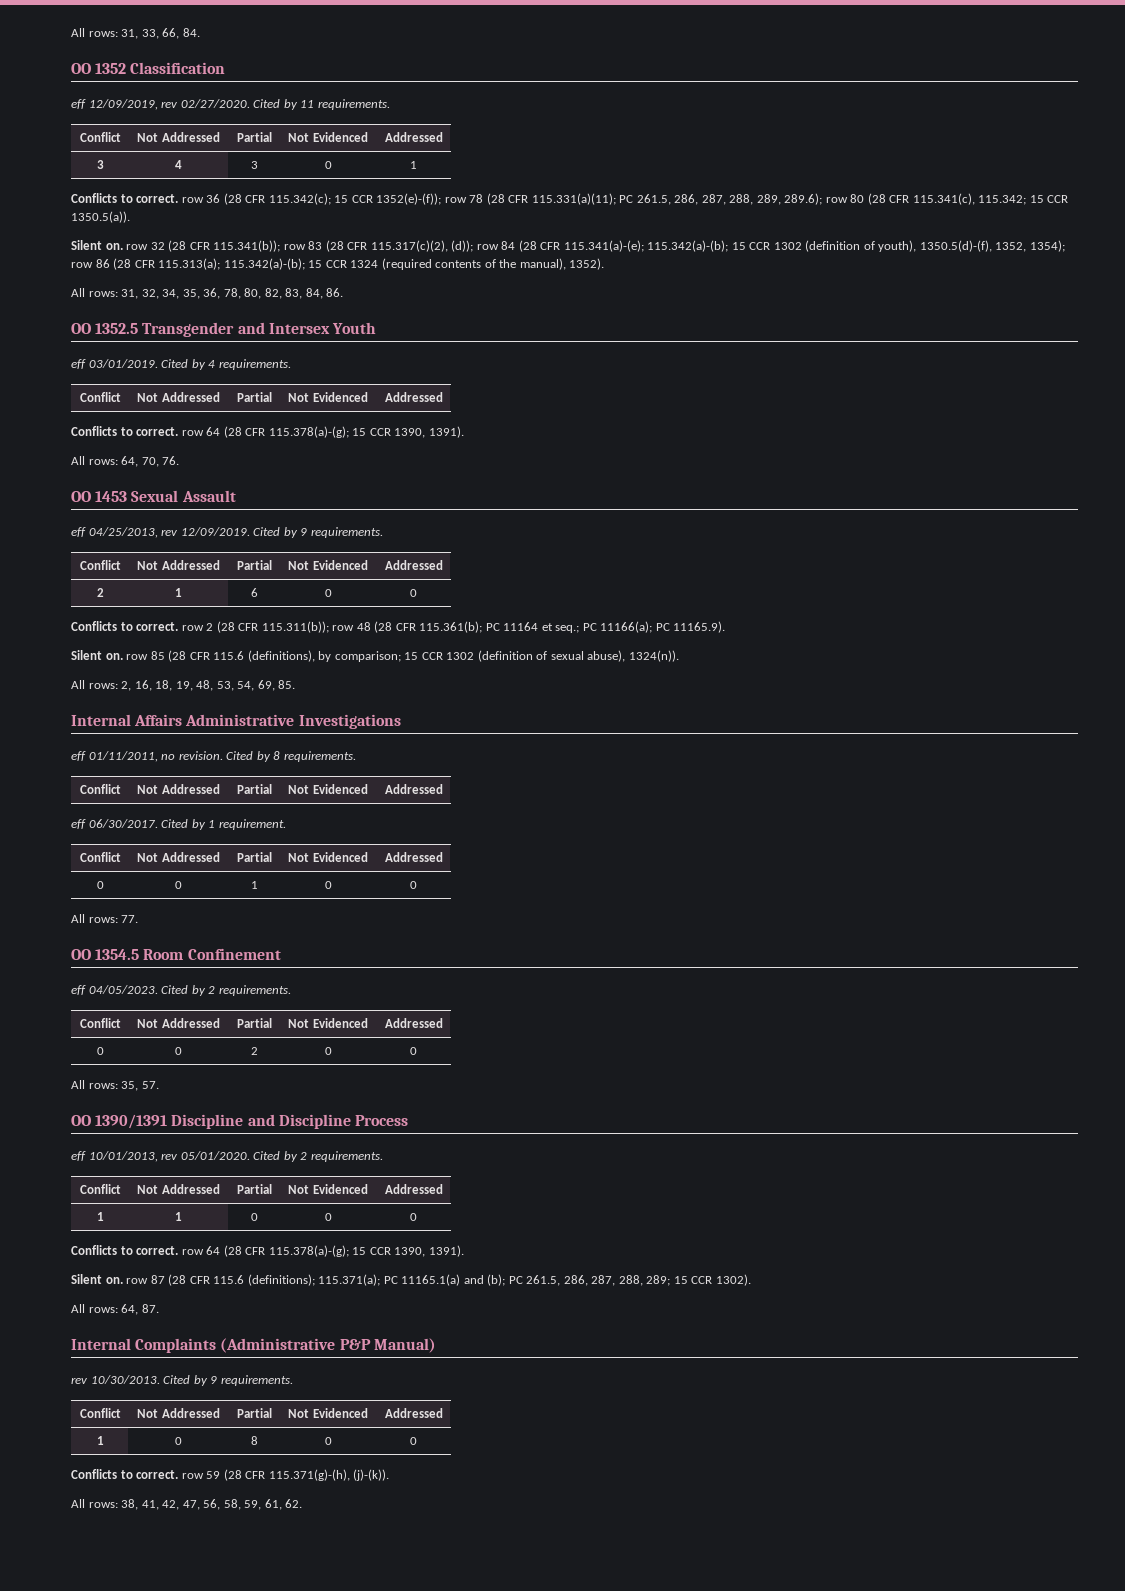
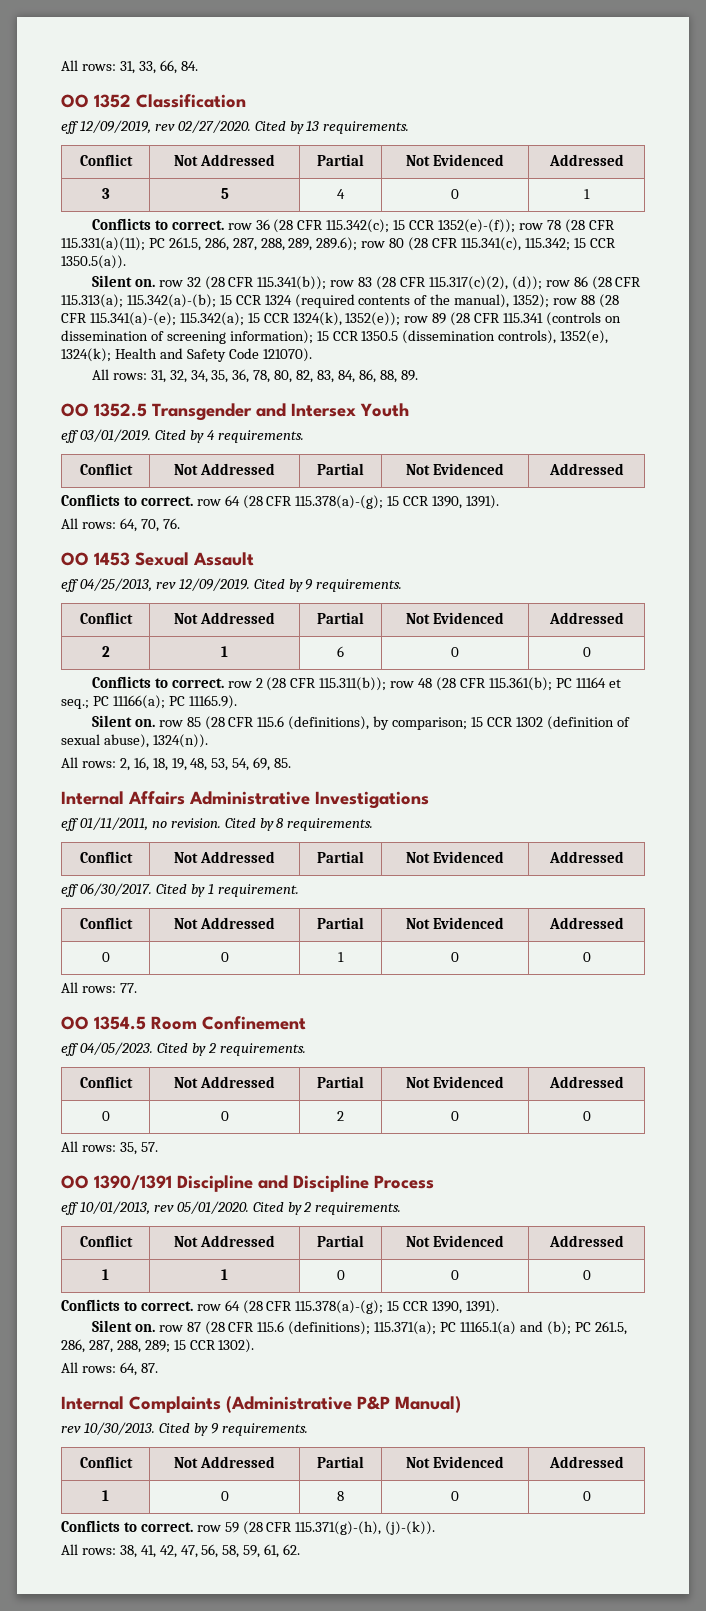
- Cited by 11 requirements.
+ Cited by 13 requirements.
- 3 | 4 | 3 | 0 | 1
+ 3 | 5 | 4 | 0 | 1
- Silent on. row 32 (28 CFR 115.341(b)); row 83 (28 CFR 115.317(c)(2), (d)); row 84 (28 CFR 115.341(a)-(e); 115.342(a)-(b); 15 CCR 1302 (definition of youth), 1350.5(d)-(f), 1352, 1354); row 86 (28 CFR 115.313(a); 115.342(a)-(b); 15 CCR 1324 (required contents of the manual), 1352).
+ Silent on. row 32 (28 CFR 115.341(b)); row 83 (28 CFR 115.317(c)(2), (d)); row 86 (28 CFR 115.313(a); 115.342(a)-(b); 15 CCR 1324 (required contents of the manual), 1352); row 88 (28 CFR 115.341(a)-(e); 115.342(a); 15 CCR 1324(k), 1352(e)); row 89 (28 CFR 115.341 (controls on dissemination of screening information); 15 CCR 1350.5 (dissemination controls), 1352(e), 1324(k); Health and Safety Code 121070).
- All rows: 31, 32, 34, 35, 36, 78, 80, 82, 83, 84, 86.
+ All rows: 31, 32, 34, 35, 36, 78, 80, 82, 83, 84, 86, 88, 89.

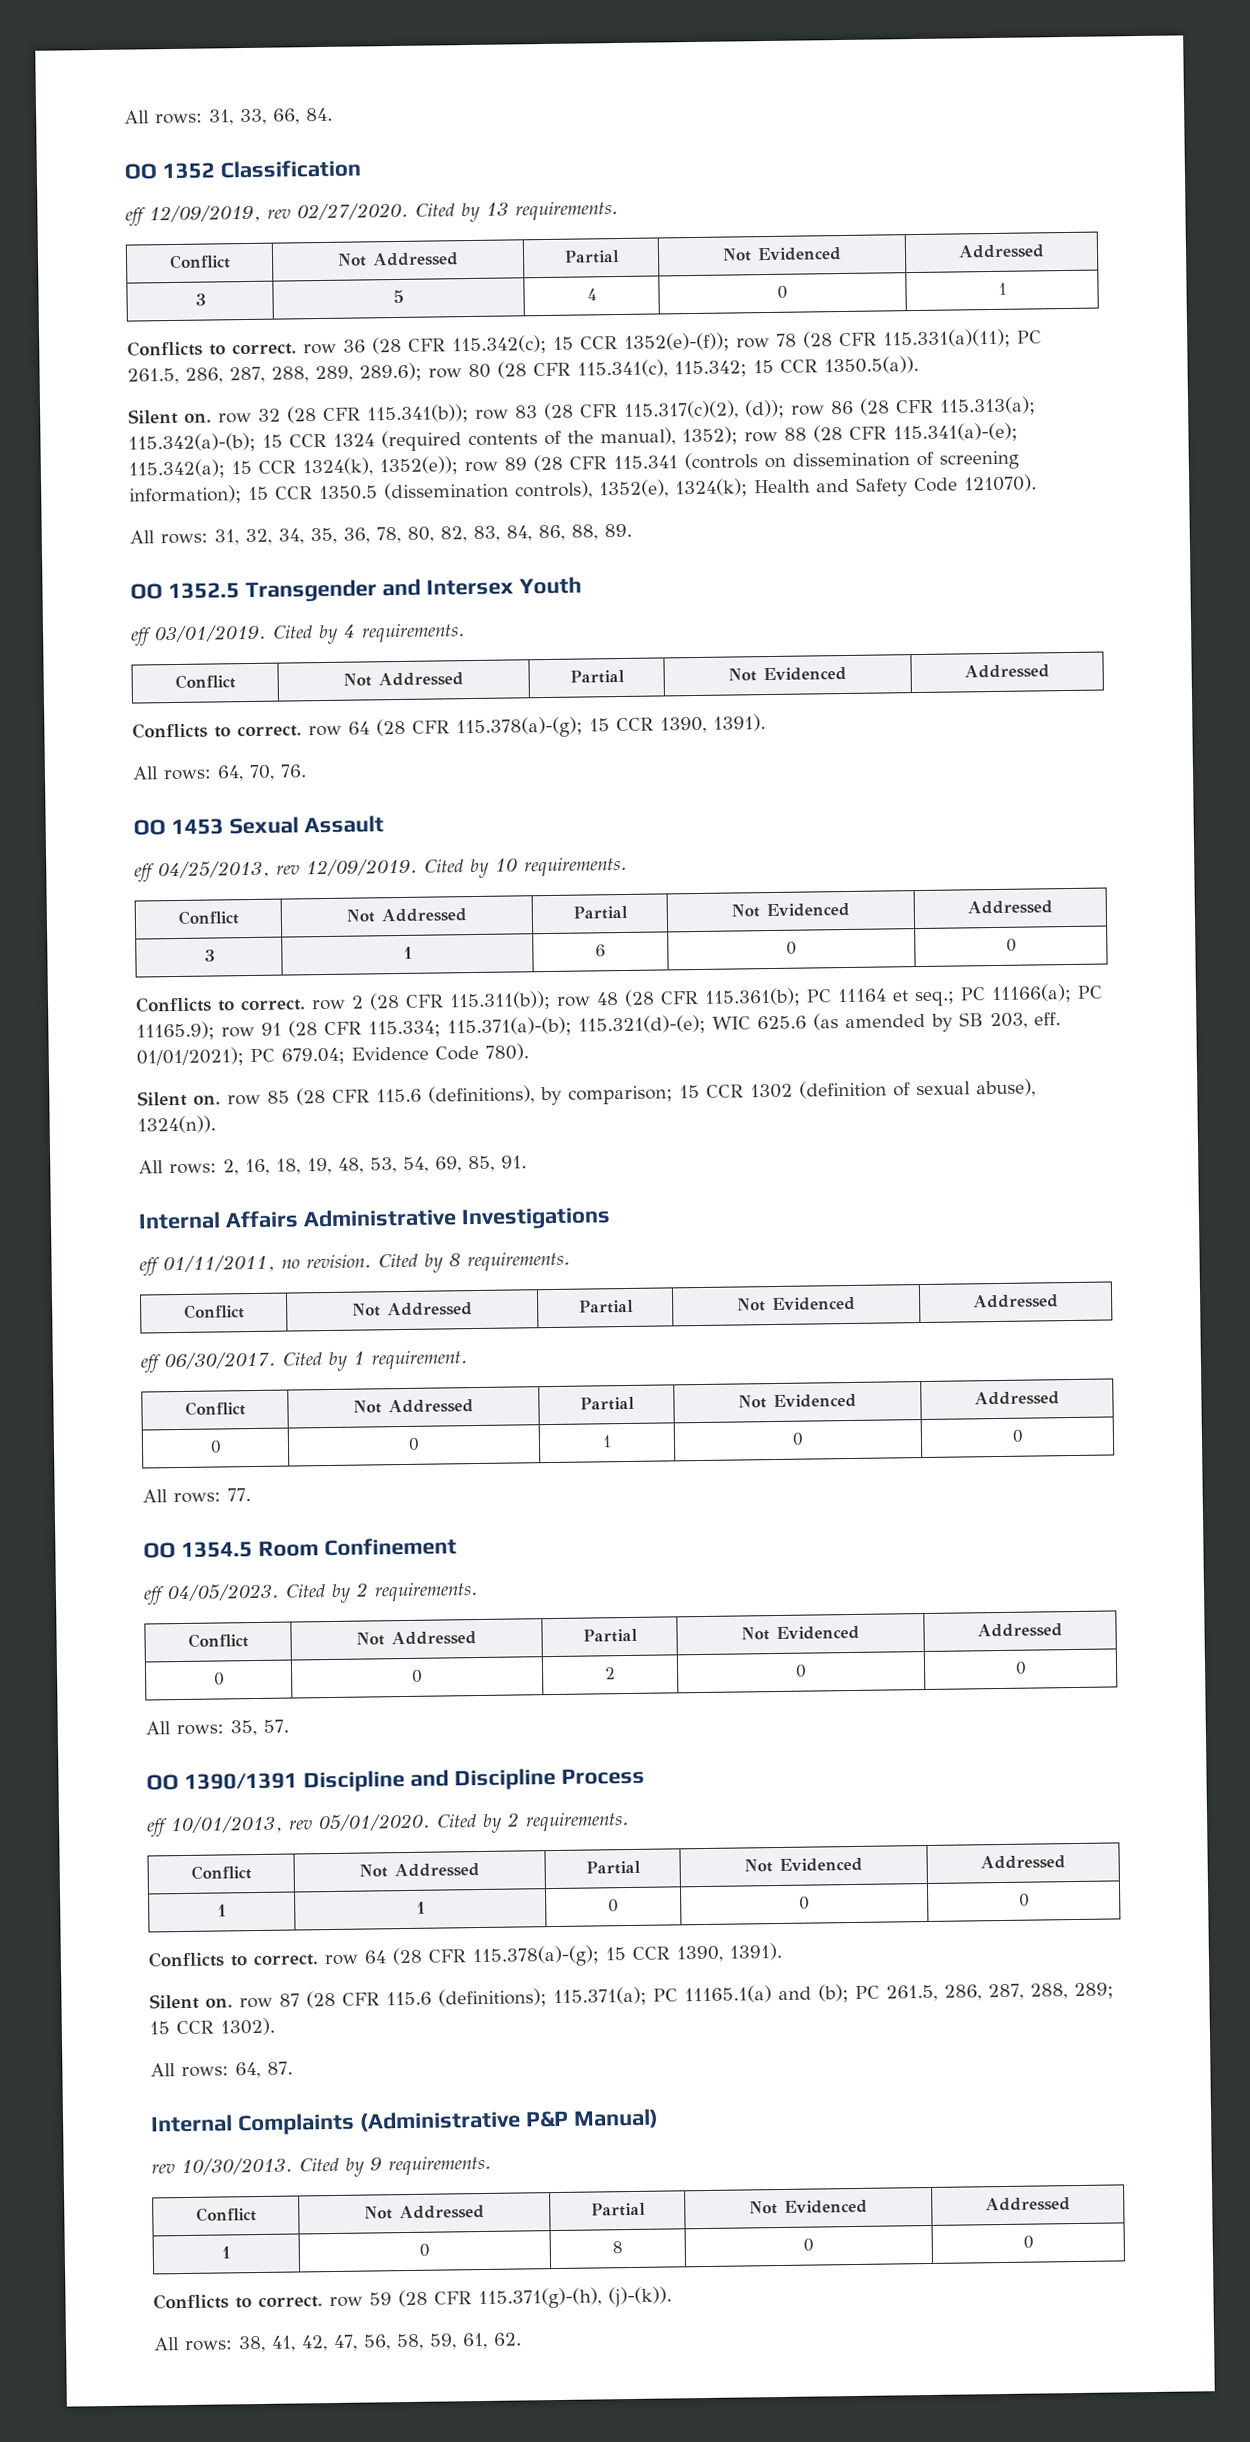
- eff 04/25/2013, rev 12/09/2019. Cited by 9 requirements.
+ eff 04/25/2013, rev 12/09/2019. Cited by 10 requirements.
  Conflict | Not Addressed | Partial | Not Evidenced | Addressed
- 2 | 1 | 6 | 0 | 0
+ 3 | 1 | 6 | 0 | 0
- Conflicts to correct. row 2 (28 CFR 115.311(b)); row 48 (28 CFR 115.361(b); PC 11164 et seq.; PC 11166(a); PC 11165.9).
+ Conflicts to correct. row 2 (28 CFR 115.311(b)); row 48 (28 CFR 115.361(b); PC 11164 et seq.; PC 11166(a); PC 11165.9); row 91 (28 CFR 115.334; 115.371(a)-(b); 115.321(d)-(e); WIC 625.6 (as amended by SB 203, eff. 01/01/2021); PC 679.04; Evidence Code 780).
- All rows: 2, 16, 18, 19, 48, 53, 54, 69, 85.
+ All rows: 2, 16, 18, 19, 48, 53, 54, 69, 85, 91.

